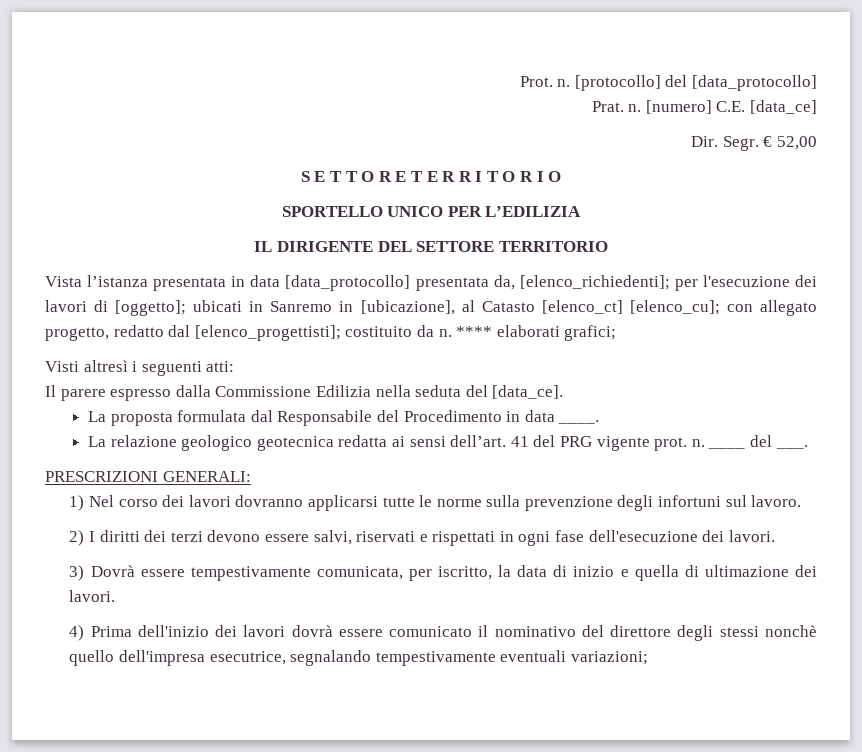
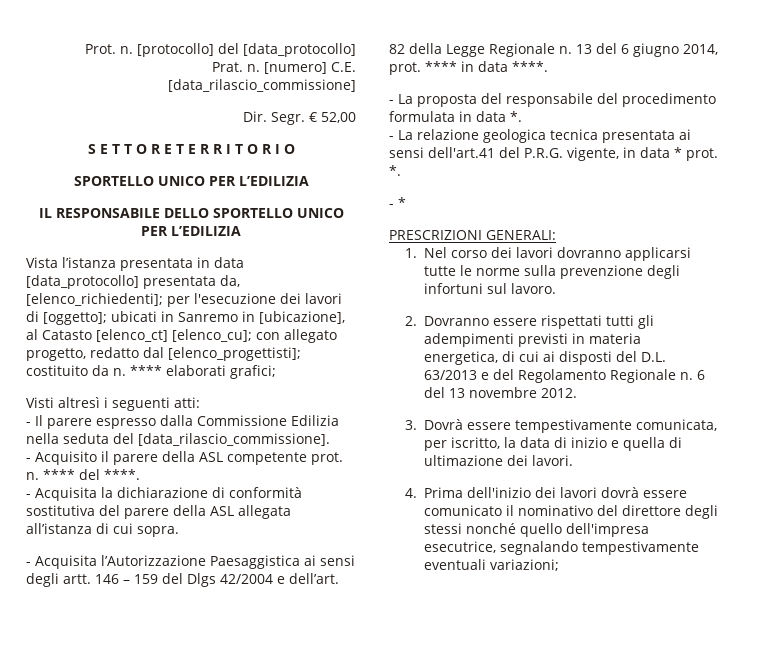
- [numero] C.E. [data_ce]
+ [numero] C.E. [data_rilascio_commissione]
- IL DIRIGENTE DEL SETTORE TERRITORIO
+ IL RESPONSABILE DELLO SPORTELLO UNICO PER L’EDILIZIA
- Il parere espresso dalla Commissione Edilizia nella seduta del [data_ce].
- La proposta formulata dal Responsabile del Procedimento in data ____.
- La relazione geologico geotecnica redatta ai sensi dell’art. 41 del PRG vigente prot. n. ____ del ___.
+ - Il parere espresso dalla Commissione Edilizia nella seduta del [data_rilascio_commissione].
+ - Acquisito il parere della ASL competente prot. n. **** del ****.
+ - Acquisita la dichiarazione di conformità sostitutiva del parere della ASL allegata all’istanza di cui sopra.
+ - Acquisita l’Autorizzazione Paesaggistica ai sensi degli artt. 146 – 159 del Dlgs 42/2004 e dell’art. 82 della Legge Regionale n. 13 del 6 giugno 2014, prot. **** in data ****.
+ - La proposta del responsabile del procedimento formulata in data *.
+ - La relazione geologica tecnica presentata ai sensi dell'art.41 del P.R.G. vigente, in data * prot. *.
+ - *
- 1) Nel corso dei lavori dovranno applicarsi tutte le norme sulla prevenzione degli infortuni sul lavoro.
+ 1. Nel corso dei lavori dovranno applicarsi tutte le norme sulla prevenzione degli infortuni sul lavoro.
- 2) I diritti dei terzi devono essere salvi, riservati e rispettati in ogni fase dell'esecuzione dei lavori.
- 3) Dovrà essere tempestivamente comunicata, per iscritto, la data di inizio e quella di ultimazione dei lavori.
+ 2. Dovranno essere rispettati tutti gli adempimenti previsti in materia energetica, di cui ai disposti del D.L. 63/2013 e del Regolamento Regionale n. 6 del 13 novembre 2012.
+ 3. Dovrà essere tempestivamente comunicata, per iscritto, la data di inizio e quella di ultimazione dei lavori.
- 4) Prima dell'inizio dei lavori dovrà essere comunicato il nominativo del direttore degli stessi nonchè quello dell'impresa esecutrice, segnalando tempestivamente eventuali variazioni;
+ 4. Prima dell'inizio dei lavori dovrà essere comunicato il nominativo del direttore degli stessi nonché quello dell'impresa esecutrice, segnalando tempestivamente eventuali variazioni;

